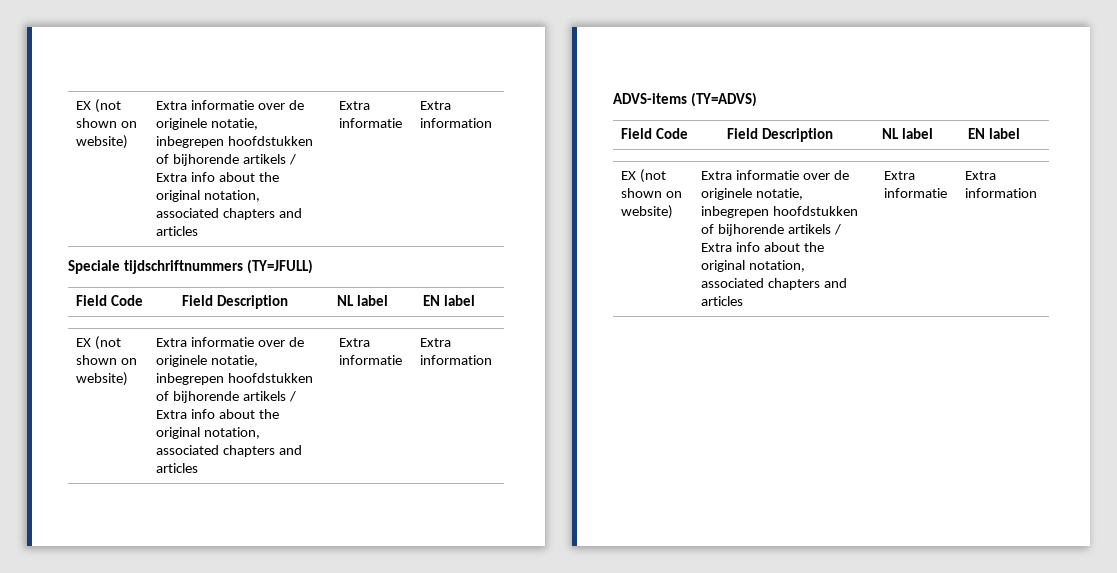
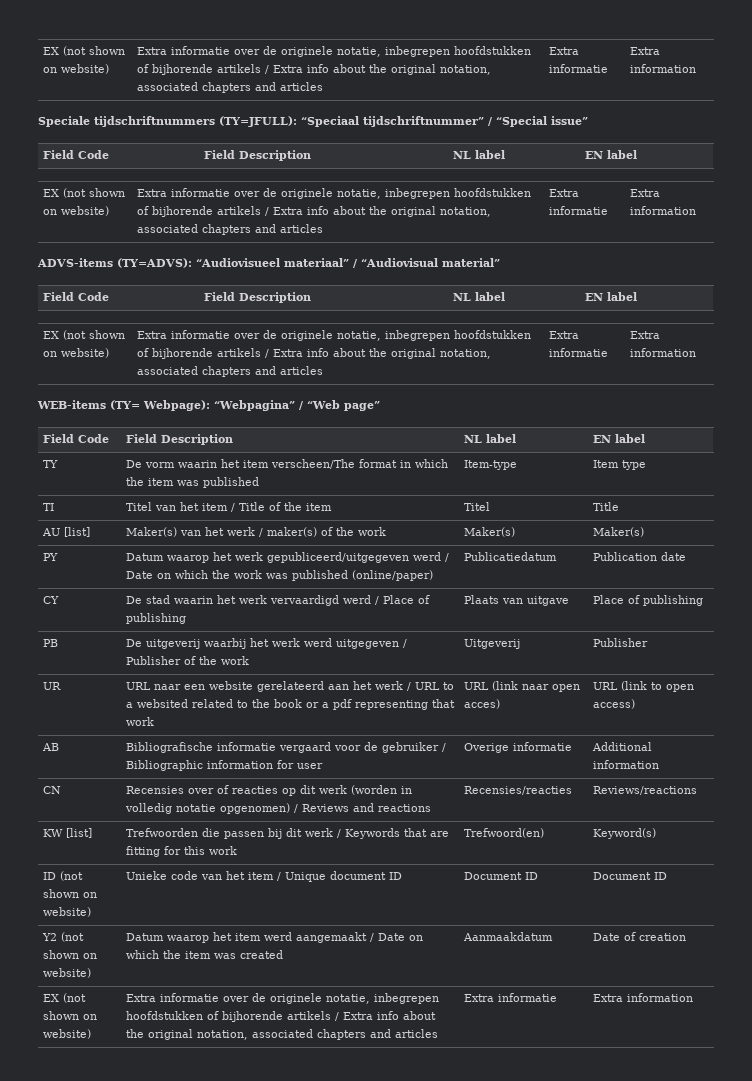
- Speciale tijdschriftnummers (TY=JFULL)
+ Speciale tijdschriftnummers (TY=JFULL): “Speciaal tijdschriftnummer” / “Special issue”
- ADVS-items (TY=ADVS)
+ ADVS-items (TY=ADVS): “Audiovisueel materiaal” / “Audiovisual material”
+ WEB-items (TY= Webpage): “Webpagina” / “Web page”
+ Field Code | Field Description | NL label | EN label
+ TY | De vorm waarin het item verscheen/The format in which the item was published | Item-type | Item type
+ TI | Titel van het item / Title of the item | Titel | Title
+ AU [list] | Maker(s) van het werk / maker(s) of the work | Maker(s) | Maker(s)
+ PY | Datum waarop het werk gepubliceerd/uitgegeven werd / Date on which the work was published (online/paper) | Publicatiedatum | Publication date
+ CY | De stad waarin het werk vervaardigd werd / Place of publishing | Plaats van uitgave | Place of publishing
+ PB | De uitgeverij waarbij het werk werd uitgegeven / Publisher of the work | Uitgeverij | Publisher
+ UR | URL naar een website gerelateerd aan het werk / URL to a websited related to the book or a pdf representing that work | URL (link naar open acces) | URL (link to open access)
+ AB | Bibliografische informatie vergaard voor de gebruiker / Bibliographic information for user | Overige informatie | Additional information
+ CN | Recensies over of reacties op dit werk (worden in volledig notatie opgenomen) / Reviews and reactions | Recensies/reacties | Reviews/reactions
+ KW [list] | Trefwoorden die passen bij dit werk / Keywords that are fitting for this work | Trefwoord(en) | Keyword(s)
+ ID (not shown on website) | Unieke code van het item / Unique document ID | Document ID | Document ID
+ Y2 (not shown on website) | Datum waarop het item werd aangemaakt / Date on which the item was created | Aanmaakdatum | Date of creation
+ EX (not shown on website) | Extra informatie over de originele notatie, inbegrepen hoofdstukken of bijhorende artikels / Extra info about the original notation, associated chapters and articles | Extra informatie | Extra information

